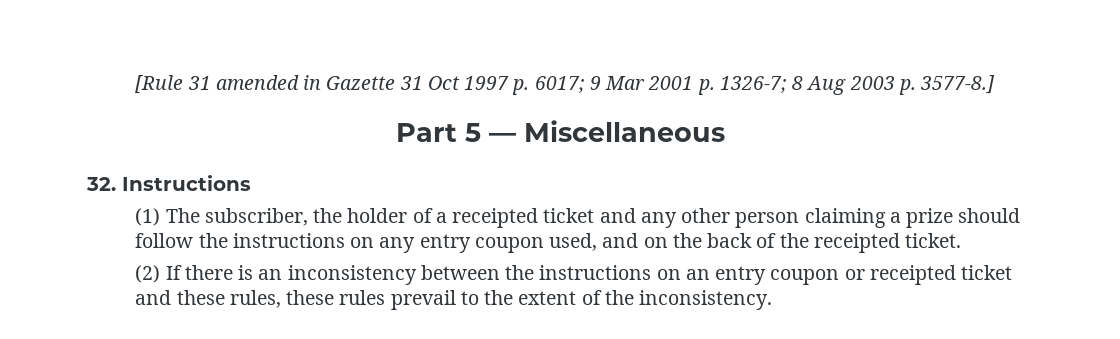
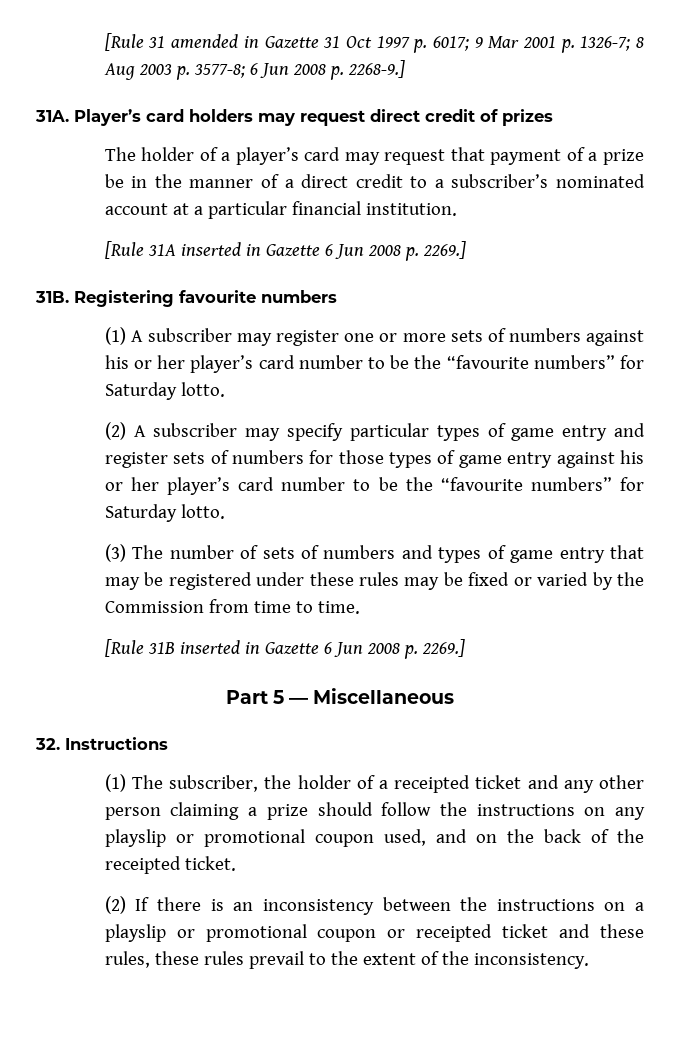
- [Rule 31 amended in Gazette 31 Oct 1997 p. 6017; 9 Mar 2001 p. 1326-7; 8 Aug 2003 p. 3577-8.]
+ [Rule 31 amended in Gazette 31 Oct 1997 p. 6017; 9 Mar 2001 p. 1326-7; 8 Aug 2003 p. 3577-8; 6 Jun 2008 p. 2268-9.]
+ 31A. Player’s card holders may request direct credit of prizes
+ The holder of a player’s card may request that payment of a prize be in the manner of a direct credit to a subscriber’s nominated account at a particular financial institution.
+ [Rule 31A inserted in Gazette 6 Jun 2008 p. 2269.]
+ 31B. Registering favourite numbers
+ (1) A subscriber may register one or more sets of numbers against his or her player’s card number to be the “favourite numbers” for Saturday lotto.
+ (2) A subscriber may specify particular types of game entry and register sets of numbers for those types of game entry against his or her player’s card number to be the “favourite numbers” for Saturday lotto.
+ (3) The number of sets of numbers and types of game entry that may be registered under these rules may be fixed or varied by the Commission from time to time.
+ [Rule 31B inserted in Gazette 6 Jun 2008 p. 2269.]
- (1) The subscriber, the holder of a receipted ticket and any other person claiming a prize should follow the instructions on any entry coupon used, and on the back of the receipted ticket.
+ (1) The subscriber, the holder of a receipted ticket and any other person claiming a prize should follow the instructions on any playslip or promotional coupon used, and on the back of the receipted ticket.
- (2) If there is an inconsistency between the instructions on an entry coupon or receipted ticket and these rules, these rules prevail to the extent of the inconsistency.
+ (2) If there is an inconsistency between the instructions on a playslip or promotional coupon or receipted ticket and these rules, these rules prevail to the extent of the inconsistency.

